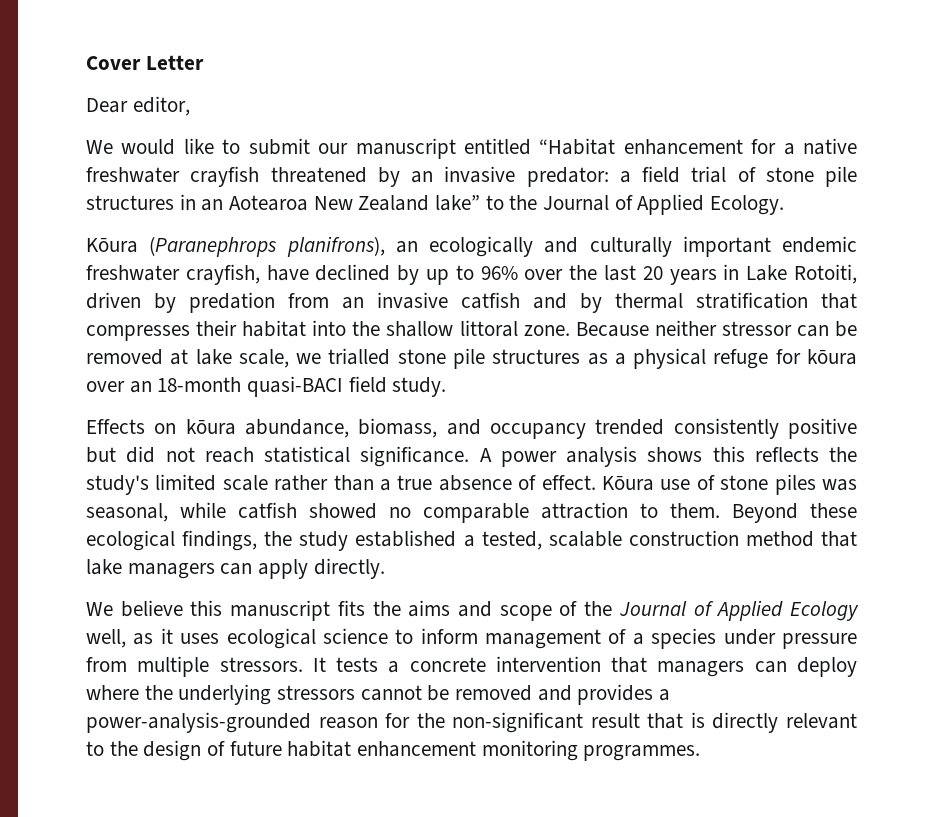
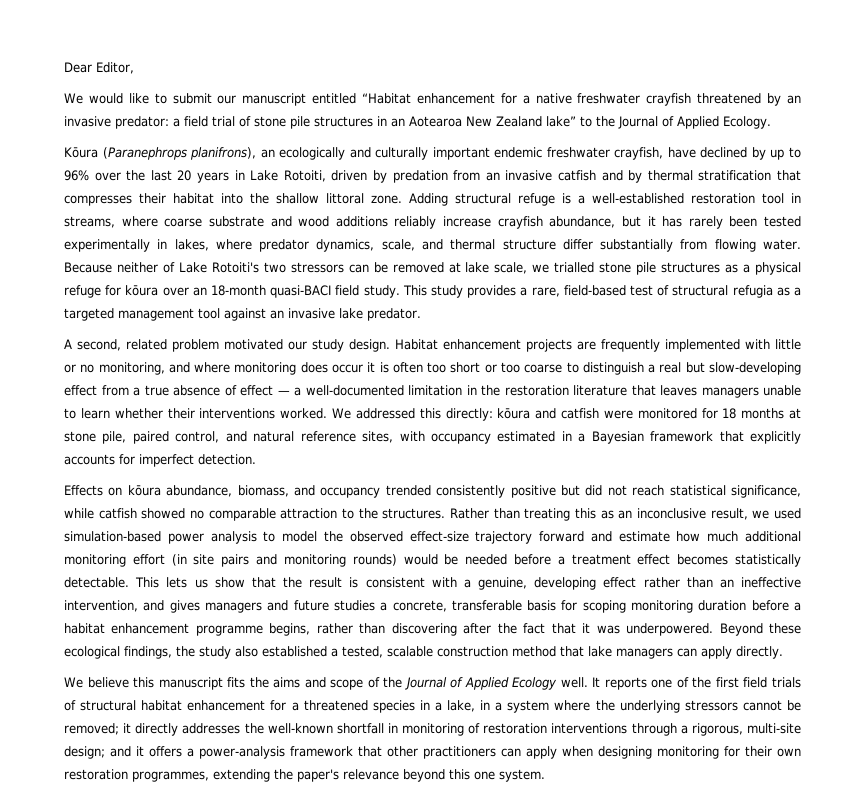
- Cover Letter
- Dear editor,
+ Dear Editor,
- Because neither stressor can be removed at lake scale, we trialled stone pile structures as a physical refuge for kōura over an 18-month quasi-BACI field study.
+ Adding structural refuge is a well-established restoration tool in streams, where coarse substrate and wood additions reliably increase crayfish abundance, but it has rarely been tested experimentally in lakes, where predator dynamics, scale, and thermal structure differ substantially from flowing water. Because neither of Lake Rotoiti's two stressors can be removed at lake scale, we trialled stone pile structures as a physical refuge for kōura over an 18-month quasi-BACI field study. This study provides a rare, field-based test of structural refugia as a targeted management tool against an invasive lake predator.
+ A second, related problem motivated our study design. Habitat enhancement projects are frequently implemented with little or no monitoring, and where monitoring does occur it is often too short or too coarse to distinguish a real but slow-developing effect from a true absence of effect — a well-documented limitation in the restoration literature that leaves managers unable to learn whether their interventions worked. We addressed this directly: kōura and catfish were monitored for 18 months at stone pile, paired control, and natural reference sites, with occupancy estimated in a Bayesian framework that explicitly accounts for imperfect detection.
- Effects on kōura abundance, biomass, and occupancy trended consistently positive but did not reach statistical significance. A power analysis shows this reflects the study's limited scale rather than a true absence of effect. Kōura use of stone piles was seasonal, while catfish showed no comparable attraction to them.
+ Effects on kōura abundance, biomass, and occupancy trended consistently positive but did not reach statistical significance, while catfish showed no comparable attraction to the structures. Rather than treating this as an inconclusive result, we used simulation-based power analysis to model the observed effect-size trajectory forward and estimate how much additional monitoring effort (in site pairs and monitoring rounds) would be needed before a treatment effect becomes statistically detectable. This lets us show that the result is consistent with a genuine, developing effect rather than an ineffective intervention, and gives managers and future studies a concrete, transferable basis for scoping monitoring duration before a habitat enhancement programme begins, rather than discovering after the fact that it was underpowered.
- Beyond these ecological findings, the study established a tested, scalable construction method that lake managers can apply directly.
+ Beyond these ecological findings, the study also established a tested, scalable construction method that lake managers can apply directly.
- We believe this manuscript fits the aims and scope of the Journal of Applied Ecology well, as it uses ecological science to inform management of a species under pressure from multiple stressors. It tests a concrete intervention that managers can deploy where the underlying stressors cannot be removed and provides a power-analysis-grounded reason for the non-significant result that is directly relevant to the design of future habitat enhancement monitoring programmes.
+ We believe this manuscript fits the aims and scope of the Journal of Applied Ecology well. It reports one of the first field trials of structural habitat enhancement for a threatened species in a lake, in a system where the underlying stressors cannot be removed; it directly addresses the well-known shortfall in monitoring of restoration interventions through a rigorous, multi-site design; and it offers a power-analysis framework that other practitioners can apply when designing monitoring for their own restoration programmes, extending the paper's relevance beyond this one system.

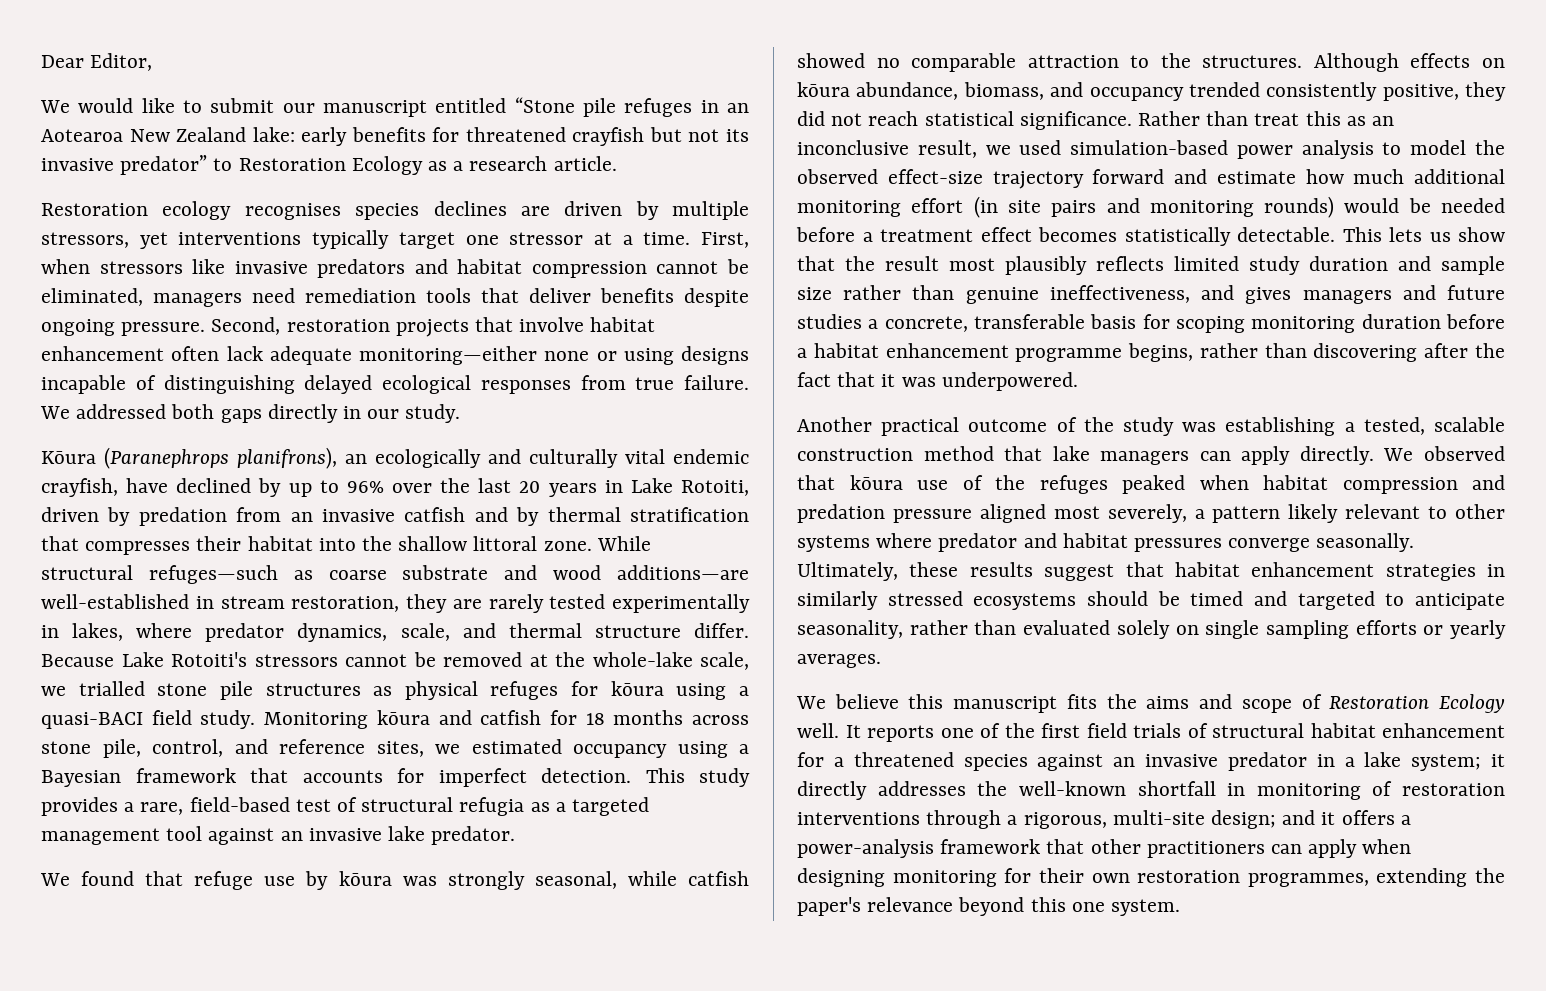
- We would like to submit our manuscript entitled “Habitat enhancement for a native freshwater crayfish threatened by an invasive predator: a field trial of stone pile structures in an Aotearoa New Zealand lake” to the Journal of Applied Ecology.
+ We would like to submit our manuscript entitled “Stone pile refuges in an Aotearoa New Zealand lake: early benefits for threatened crayfish but not its invasive predator” to Restoration Ecology as a research article.
+ Restoration ecology recognises species declines are driven by multiple stressors, yet interventions typically target one stressor at a time. First, when stressors like invasive predators and habitat compression cannot be eliminated, managers need remediation tools that deliver benefits despite ongoing pressure. Second, restoration projects that involve habitat enhancement often lack adequate monitoring—either none or using designs incapable of distinguishing delayed ecological responses from true failure. We addressed both gaps directly in our study.
- Kōura (Paranephrops planifrons), an ecologically and culturally important endemic freshwater crayfish, have declined by up to 96% over the last 20 years in Lake Rotoiti, driven by predation from an invasive catfish and by thermal stratification that compresses their habitat into the shallow littoral zone.
+ Kōura (Paranephrops planifrons), an ecologically and culturally vital endemic crayfish, have declined by up to 96% over the last 20 years in Lake Rotoiti, driven by predation from an invasive catfish and by thermal stratification that compresses their habitat into the shallow littoral zone.
- Adding structural refuge is a well-established restoration tool in streams, where coarse substrate and wood additions reliably increase crayfish abundance, but it has rarely been tested experimentally in lakes, where predator dynamics, scale, and thermal structure differ substantially from flowing water. Because neither of Lake Rotoiti's two stressors can be removed at lake scale, we trialled stone pile structures as a physical refuge for kōura over an 18-month quasi-BACI field study.
+ While structural refuges—such as coarse substrate and wood additions—are well-established in stream restoration, they are rarely tested experimentally in lakes, where predator dynamics, scale, and thermal structure differ. Because Lake Rotoiti's stressors cannot be removed at the whole-lake scale, we trialled stone pile structures as physical refuges for kōura using a quasi-BACI field study. Monitoring kōura and catfish for 18 months across stone pile, control, and reference sites, we estimated occupancy using a Bayesian framework that accounts for imperfect detection.
- A second, related problem motivated our study design. Habitat enhancement projects are frequently implemented with little or no monitoring, and where monitoring does occur it is often too short or too coarse to distinguish a real but slow-developing effect from a true absence of effect — a well-documented limitation in the restoration literature that leaves managers unable to learn whether their interventions worked. We addressed this directly: kōura and catfish were monitored for 18 months at stone pile, paired control, and natural reference sites, with occupancy estimated in a Bayesian framework that explicitly accounts for imperfect detection.
- Effects on kōura abundance, biomass, and occupancy trended consistently positive but did not reach statistical significance, while catfish showed no comparable attraction to the structures.
+ We found that refuge use by kōura was strongly seasonal, while catfish showed no comparable attraction to the structures.
+ Although effects on kōura abundance, biomass, and occupancy trended consistently positive, they did not reach statistical significance.
- Rather than treating this as an inconclusive result, we used simulation-based power analysis to model the observed effect-size trajectory forward and estimate how much additional monitoring effort (in site pairs and monitoring rounds) would be needed before a treatment effect becomes statistically detectable.
+ Rather than treat this as an inconclusive result, we used simulation-based power analysis to model the observed effect-size trajectory forward and estimate how much additional monitoring effort (in site pairs and monitoring rounds) would be needed before a treatment effect becomes statistically detectable.
- This lets us show that the result is consistent with a genuine, developing effect rather than an ineffective intervention, and gives managers and future studies a concrete, transferable basis for scoping monitoring duration before a habitat enhancement programme begins, rather than discovering after the fact that it was underpowered. Beyond these ecological findings, the study also established a tested, scalable construction method that lake managers can apply directly.
+ This lets us show that the result most plausibly reflects limited study duration and sample size rather than genuine ineffectiveness, and gives managers and future studies a concrete, transferable basis for scoping monitoring duration before a habitat enhancement programme begins, rather than discovering after the fact that it was underpowered.
+ Another practical outcome of the study was establishing a tested, scalable construction method that lake managers can apply directly. We observed that kōura use of the refuges peaked when habitat compression and predation pressure aligned most severely, a pattern likely relevant to other systems where predator and habitat pressures converge seasonally. Ultimately, these results suggest that habitat enhancement strategies in similarly stressed ecosystems should be timed and targeted to anticipate seasonality, rather than evaluated solely on single sampling efforts or yearly averages.
- We believe this manuscript fits the aims and scope of the Journal of Applied Ecology well.
+ We believe this manuscript fits the aims and scope of Restoration Ecology well.
- It reports one of the first field trials of structural habitat enhancement for a threatened species in a lake, in a system where the underlying stressors cannot be removed; it directly addresses the well-known shortfall in monitoring of restoration interventions through a rigorous, multi-site design; and it offers a power-analysis framework that other practitioners can apply when designing monitoring for their own restoration programmes, extending the paper's relevance beyond this one system.
+ It reports one of the first field trials of structural habitat enhancement for a threatened species against an invasive predator in a lake system; it directly addresses the well-known shortfall in monitoring of restoration interventions through a rigorous, multi-site design; and it offers a power-analysis framework that other practitioners can apply when designing monitoring for their own restoration programmes, extending the paper's relevance beyond this one system.

